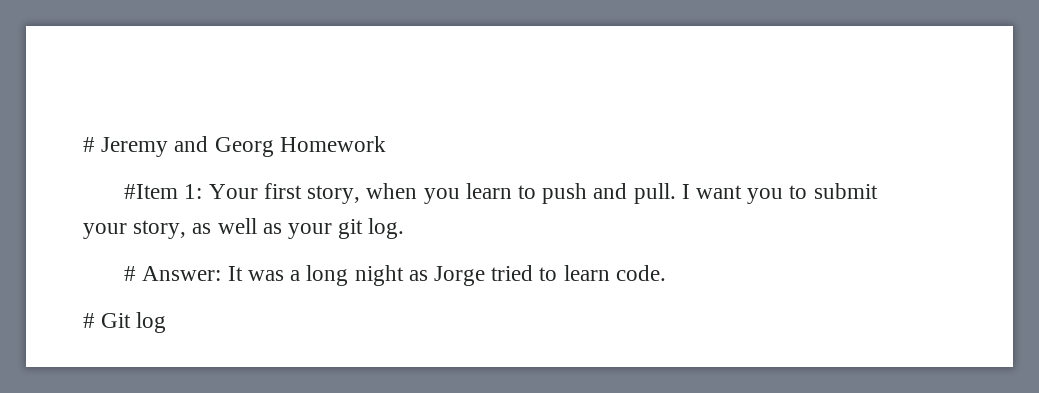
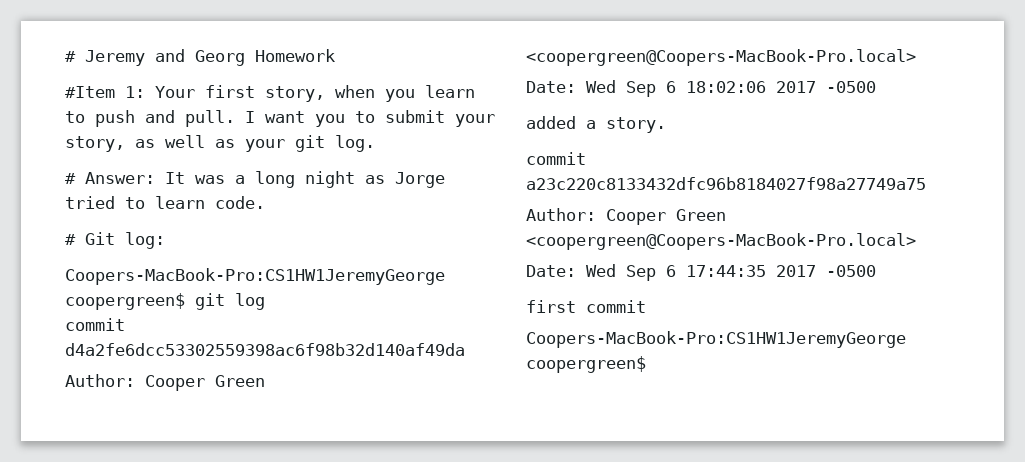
- # Git log
+ # Git log:
+ Coopers-MacBook-Pro:CS1HW1JeremyGeorge coopergreen$ git log
+ commit d4a2fe6dcc53302559398ac6f98b32d140af49da
+ Author: Cooper Green <coopergreen@Coopers-MacBook-Pro.local>
+ Date: Wed Sep 6 18:02:06 2017 -0500
+ added a story.
+ commit a23c220c8133432dfc96b8184027f98a27749a75
+ Author: Cooper Green <coopergreen@Coopers-MacBook-Pro.local>
+ Date: Wed Sep 6 17:44:35 2017 -0500
+ first commit
+ Coopers-MacBook-Pro:CS1HW1JeremyGeorge coopergreen$

